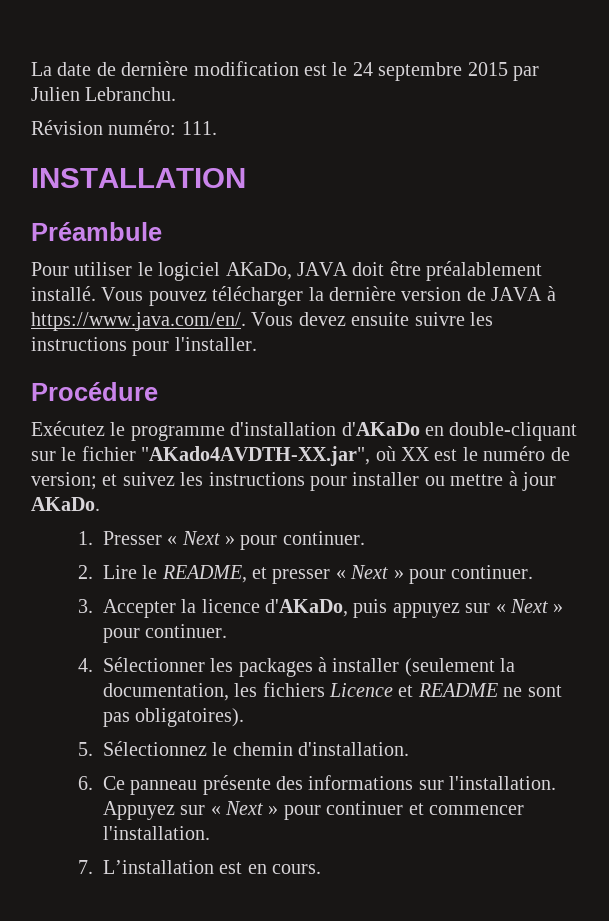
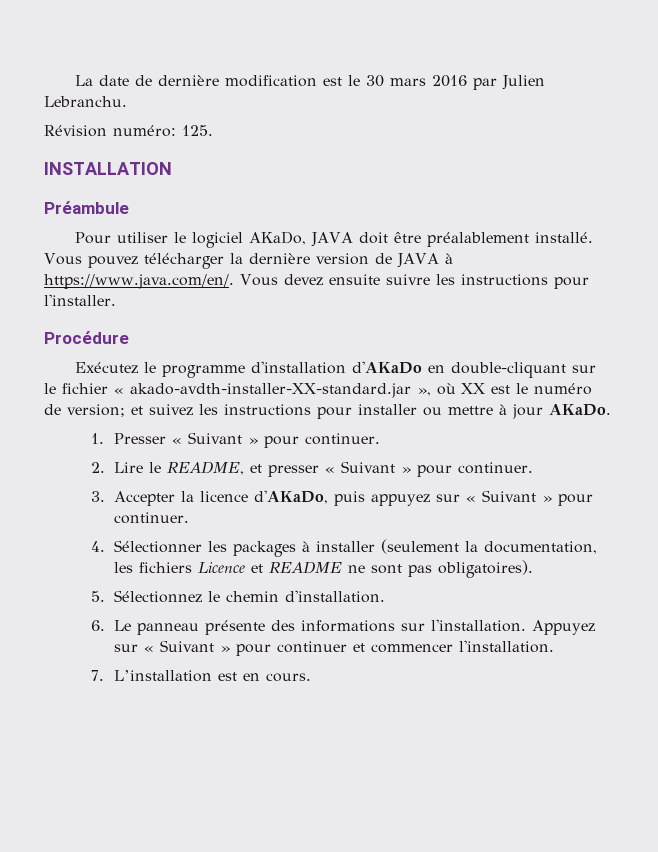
- La date de dernière modification est le 24 septembre 2015 par Julien Lebranchu.
+ La date de dernière modification est le 30 mars 2016 par Julien Lebranchu.
- Révision numéro: 111.
+ Révision numéro: 125.
- Exécutez le programme d'installation d'AKaDo en double-cliquant sur le fichier "AKado4AVDTH-XX.jar", où XX est le numéro de version; et suivez les instructions pour installer ou mettre à jour AKaDo.
+ Exécutez le programme d'installation d'AKaDo en double-cliquant sur le fichier « akado-avdth-installer-XX-standard.jar », où XX est le numéro de version; et suivez les instructions pour installer ou mettre à jour AKaDo.
- 1. Presser « Next » pour continuer.
+ 1. Presser « Suivant » pour continuer.
- 2. Lire le README, et presser « Next » pour continuer.
+ 2. Lire le README, et presser « Suivant » pour continuer.
- 3. Accepter la licence d'AKaDo, puis appuyez sur « Next » pour continuer.
+ 3. Accepter la licence d'AKaDo, puis appuyez sur « Suivant » pour continuer.
- 6. Ce panneau présente des informations sur l'installation.
+ 6. Le panneau présente des informations sur l'installation.
- Appuyez sur « Next » pour continuer et commencer l'installation.
+ Appuyez sur « Suivant » pour continuer et commencer l'installation.

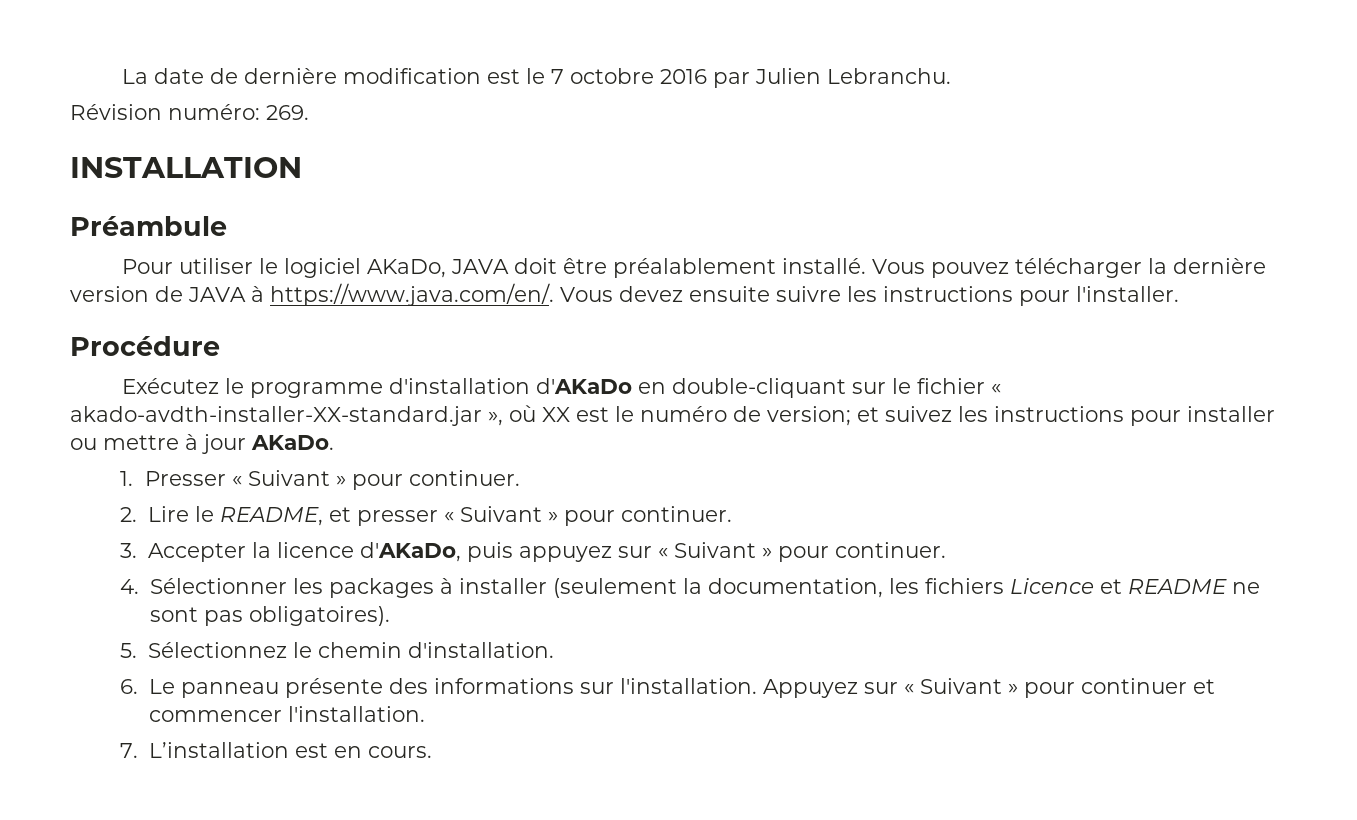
- La date de dernière modification est le 30 mars 2016 par Julien Lebranchu.
+ La date de dernière modification est le 7 octobre 2016 par Julien Lebranchu.
- Révision numéro: 125.
+ Révision numéro: 269.

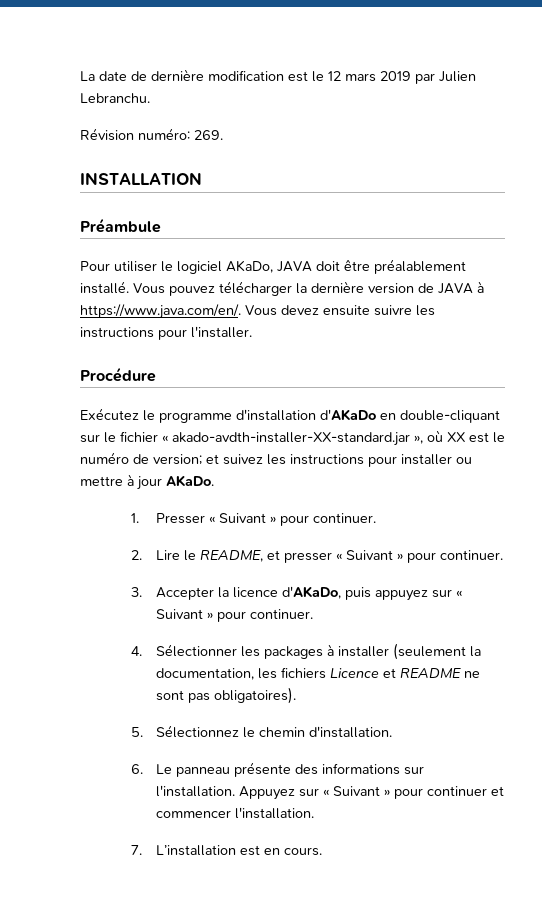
- La date de dernière modification est le 7 octobre 2016 par Julien Lebranchu.
+ La date de dernière modification est le 12 mars 2019 par Julien Lebranchu.

